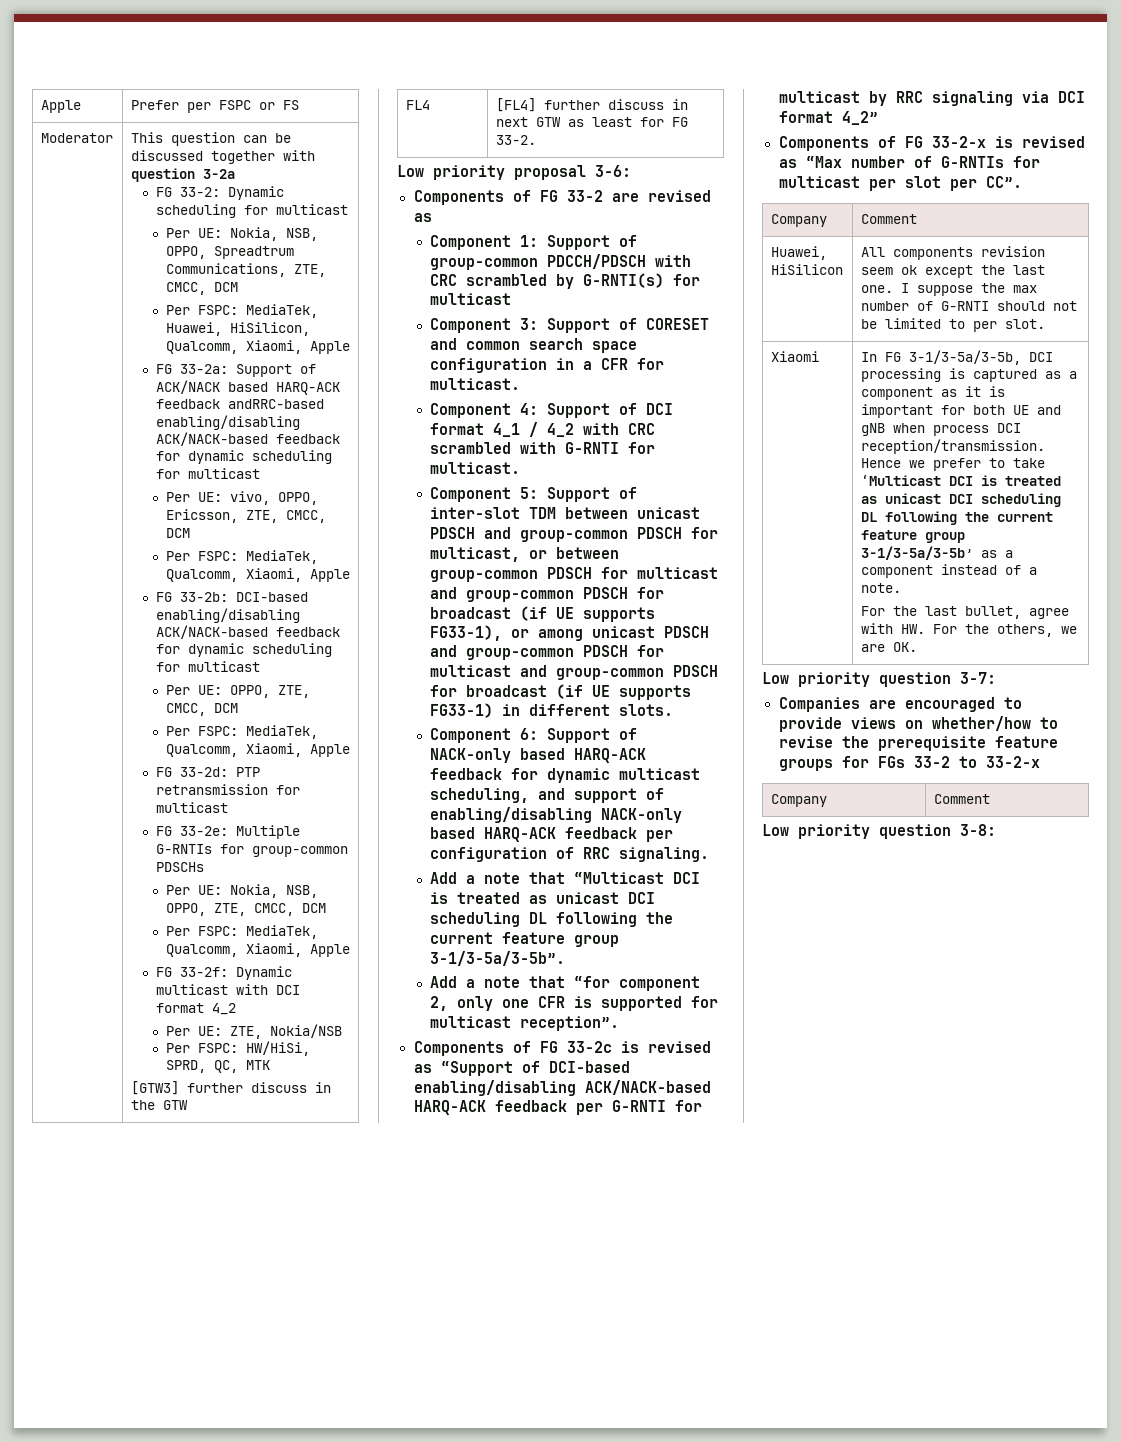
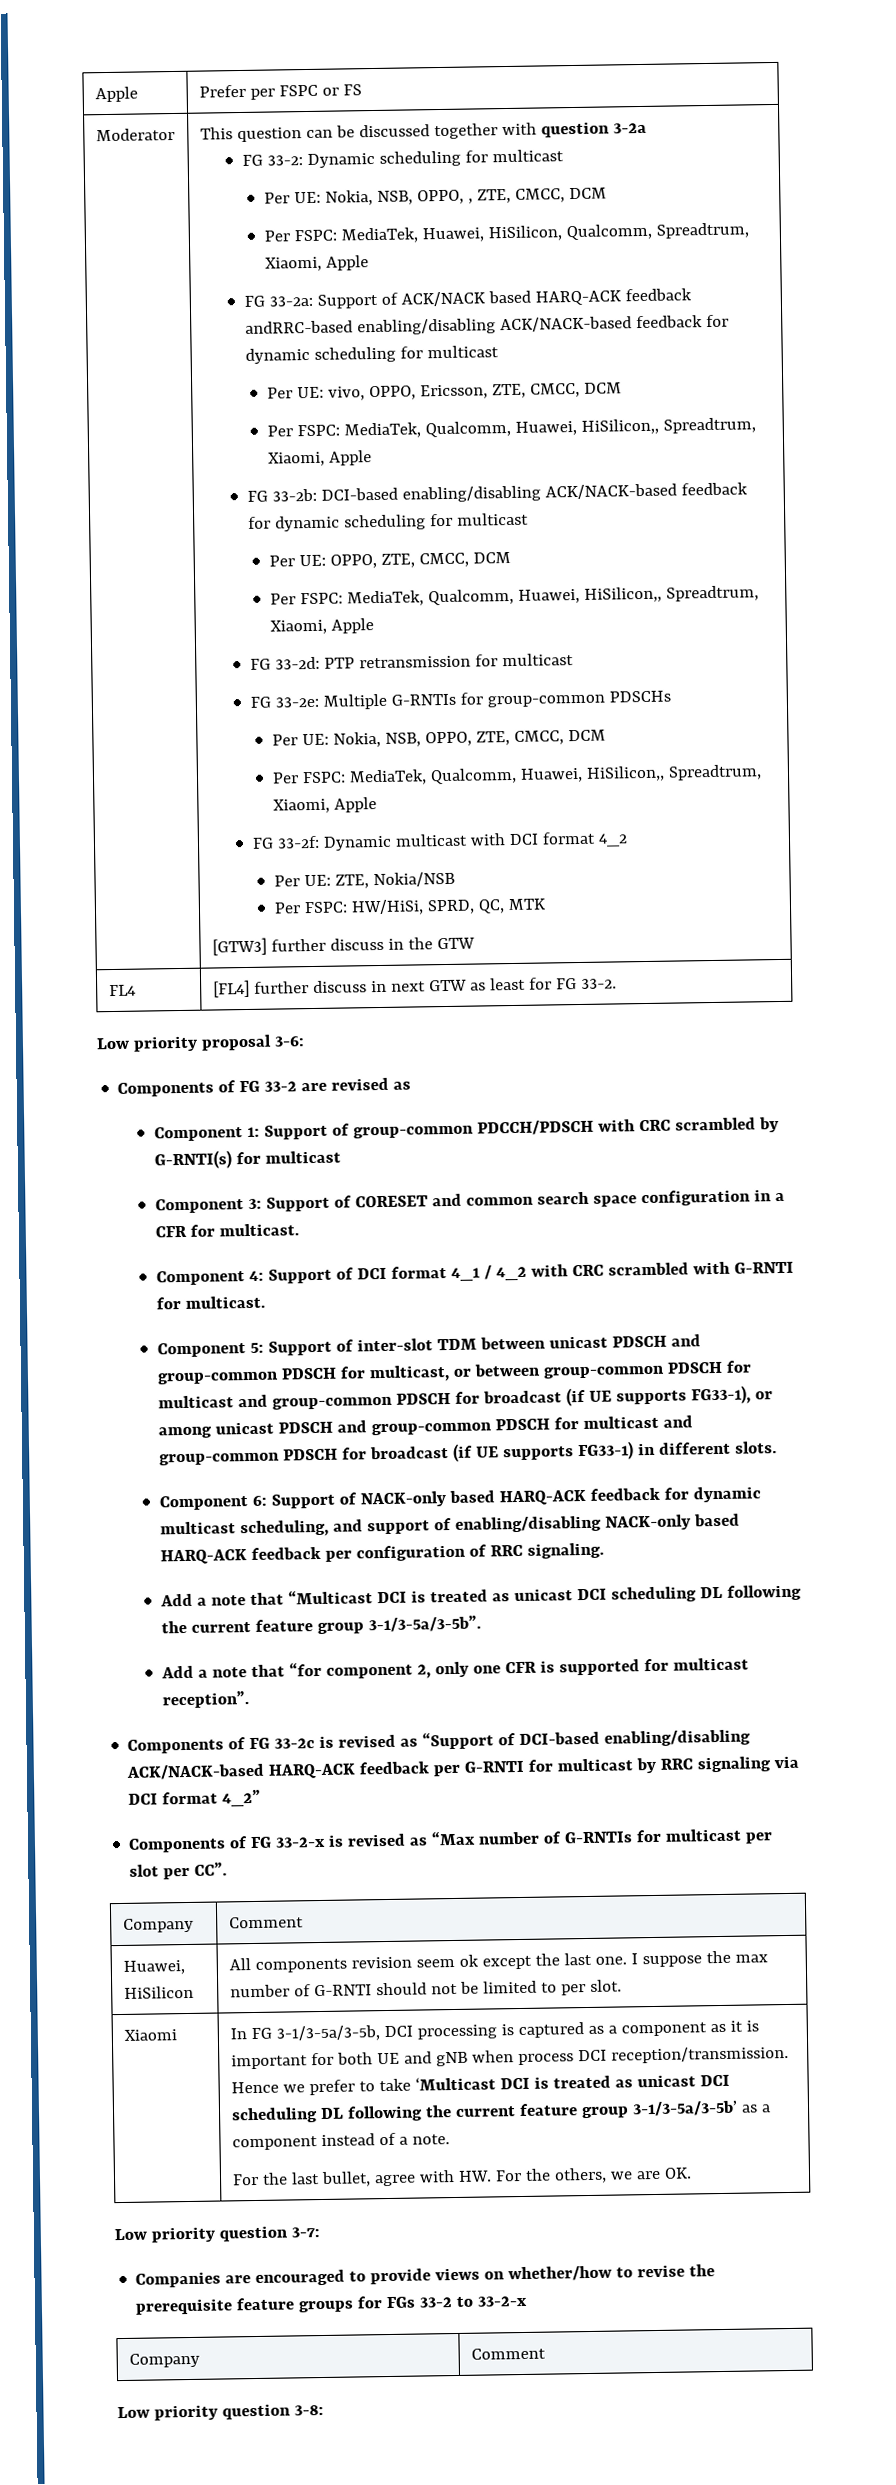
- Per UE: Nokia, NSB, OPPO, Spreadtrum Communications, ZTE, CMCC, DCM
+ Per UE: Nokia, NSB, OPPO, , ZTE, CMCC, DCM
- Per FSPC: MediaTek, Huawei, HiSilicon, Qualcomm, Xiaomi, Apple
+ Per FSPC: MediaTek, Huawei, HiSilicon, Qualcomm, Spreadtrum, Xiaomi, Apple
  Per UE: vivo, OPPO, Ericsson, ZTE, CMCC, DCM
- Per FSPC: MediaTek, Qualcomm, Xiaomi, Apple
+ Per FSPC: MediaTek, Qualcomm, Huawei, HiSilicon,, Spreadtrum, Xiaomi, Apple
  Per UE: OPPO, ZTE, CMCC, DCM
- Per FSPC: MediaTek, Qualcomm, Xiaomi, Apple
+ Per FSPC: MediaTek, Qualcomm, Huawei, HiSilicon,, Spreadtrum, Xiaomi, Apple
  Per UE: Nokia, NSB, OPPO, ZTE, CMCC, DCM
- Per FSPC: MediaTek, Qualcomm, Xiaomi, Apple
+ Per FSPC: MediaTek, Qualcomm, Huawei, HiSilicon,, Spreadtrum, Xiaomi, Apple

